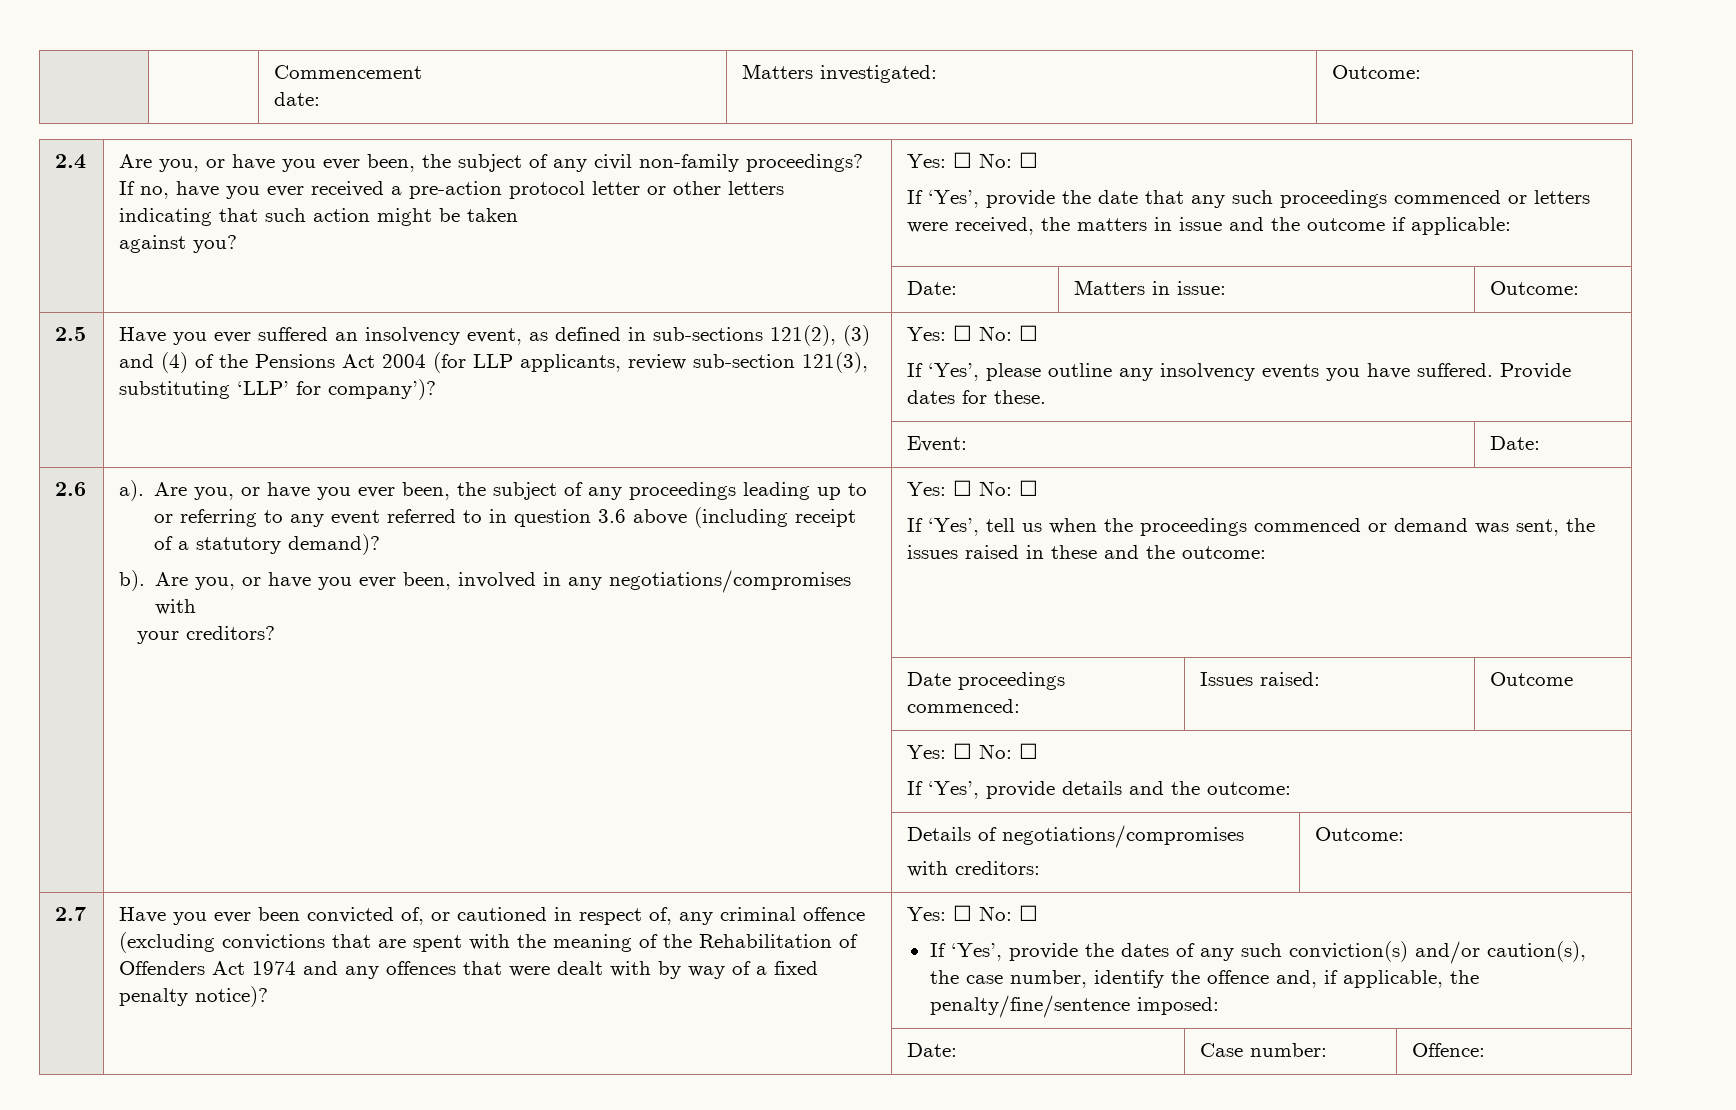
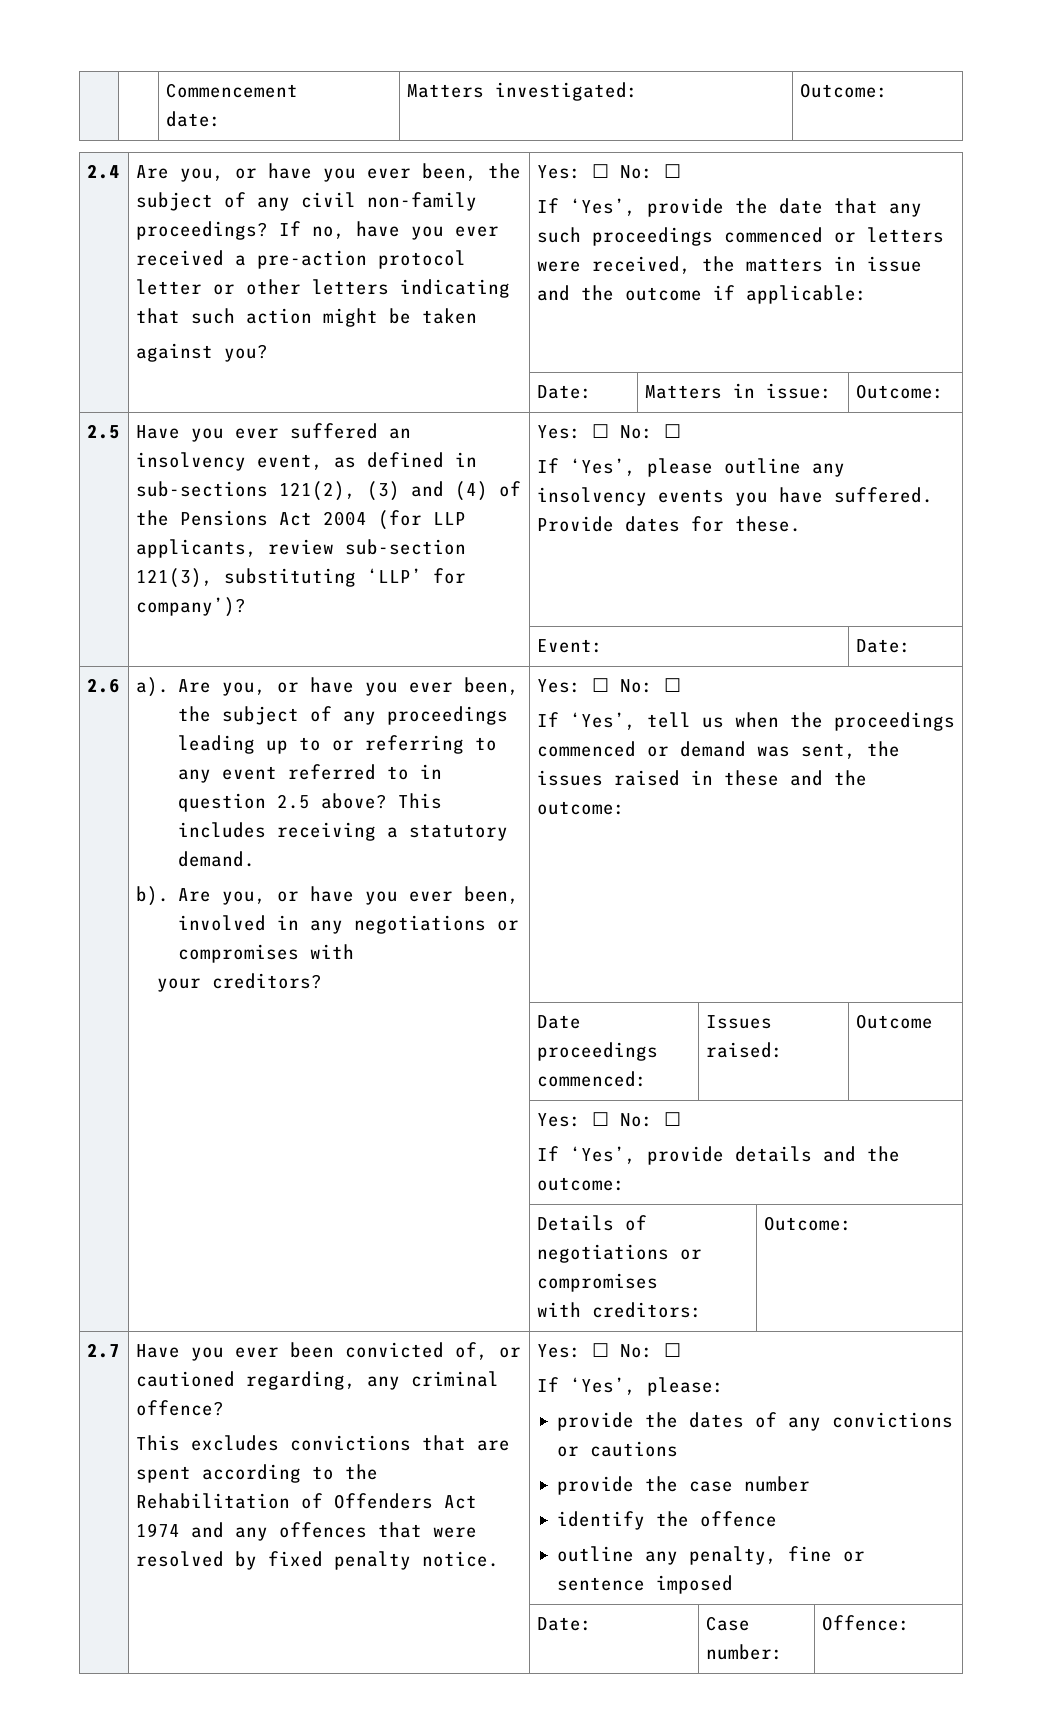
- Are you, or have you ever been, the subject of any proceedings leading up to or referring to any event referred to in question 3.6 above (including receipt of a statutory demand)?
+ Are you, or have you ever been, the subject of any proceedings leading up to or referring to any event referred to in question 2.5 above? This includes receiving a statutory demand.
- Are you, or have you ever been, involved in any negotiations/compromises with
+ Are you, or have you ever been, involved in any negotiations or compromises with
- | | Details of negotiations/compromises
+ | | Details of negotiations or compromises
- Have you ever been convicted of, or cautioned in respect of, any criminal offence (excluding convictions that are spent with the meaning of the Rehabilitation of Offenders Act 1974 and any offences that were dealt with by way of a fixed penalty notice)? | Yes: ☐ No: ☐
- If ‘Yes’, provide the dates of any such conviction(s) and/or caution(s), the case number, identify the offence and, if applicable, the penalty/fine/sentence imposed:
+ Have you ever been convicted of, or cautioned regarding, any criminal offence?
+ This excludes convictions that are spent according to the Rehabilitation of Offenders Act 1974 and any offences that were resolved by fixed penalty notice. | Yes: ☐ No: ☐
+ If ‘Yes’, please:
+ provide the dates of any convictions or cautions
+ provide the case number
+ identify the offence
+ outline any penalty, fine or sentence imposed

